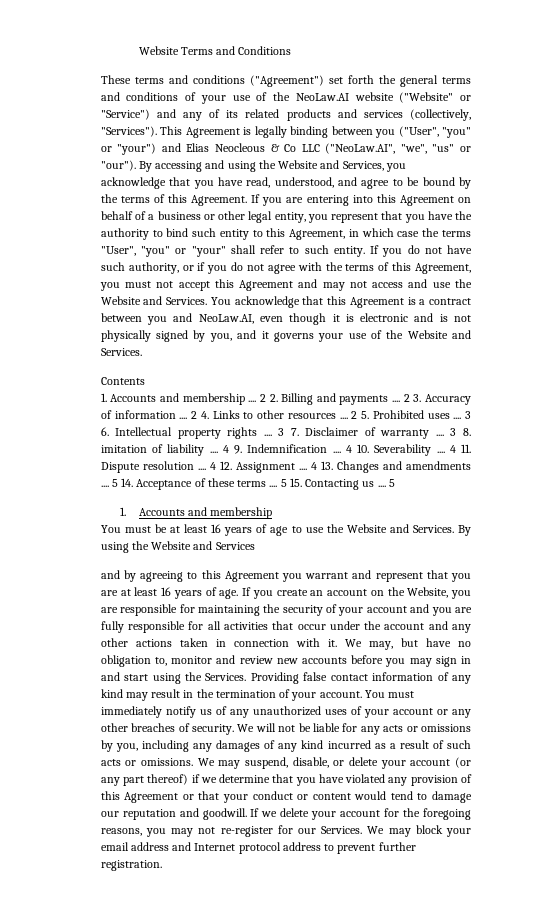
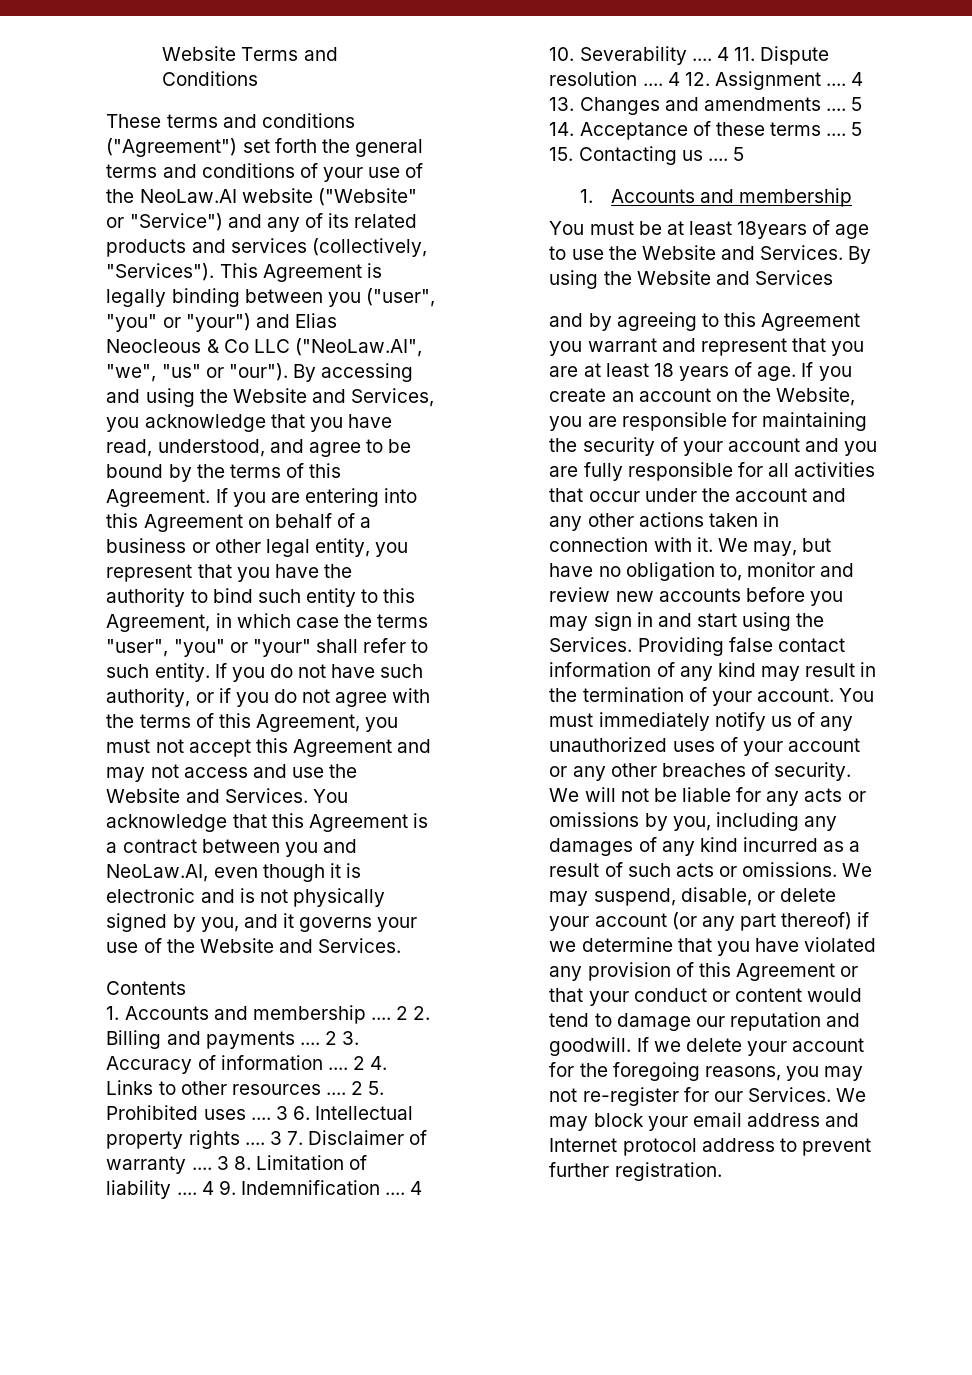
- This Agreement is legally binding between you ("User", "you" or "your") and Elias Neocleous & Co LLC ("NeoLaw.AI", "we", "us" or "our").
+ This Agreement is legally binding between you ("user", "you" or "your") and Elias Neocleous & Co LLC ("NeoLaw.AI", "we", "us" or "our").
- If you are entering into this Agreement on behalf of a business or other legal entity, you represent that you have the authority to bind such entity to this Agreement, in which case the terms "User", "you" or "your" shall refer to such entity.
+ If you are entering into this Agreement on behalf of a business or other legal entity, you represent that you have the authority to bind such entity to this Agreement, in which case the terms "user", "you" or "your" shall refer to such entity.
- 3 8. imitation of liability ....
+ 3 8. Limitation of liability ....
- You must be at least 16 years of age to use the Website and Services.
+ You must be at least 18years of age to use the Website and Services.
- and by agreeing to this Agreement you warrant and represent that you are at least 16 years of age.
+ and by agreeing to this Agreement you warrant and represent that you are at least 18 years of age.

